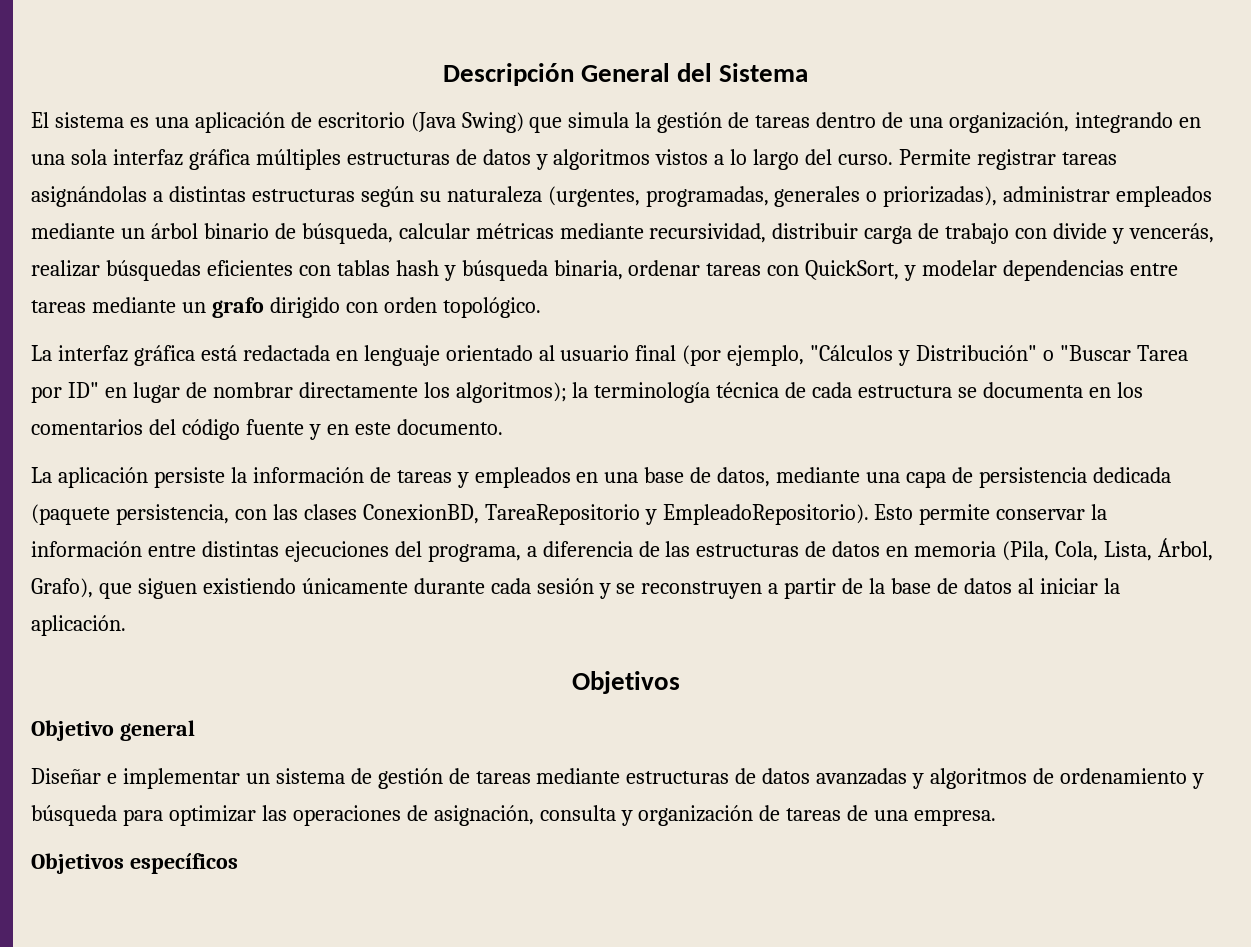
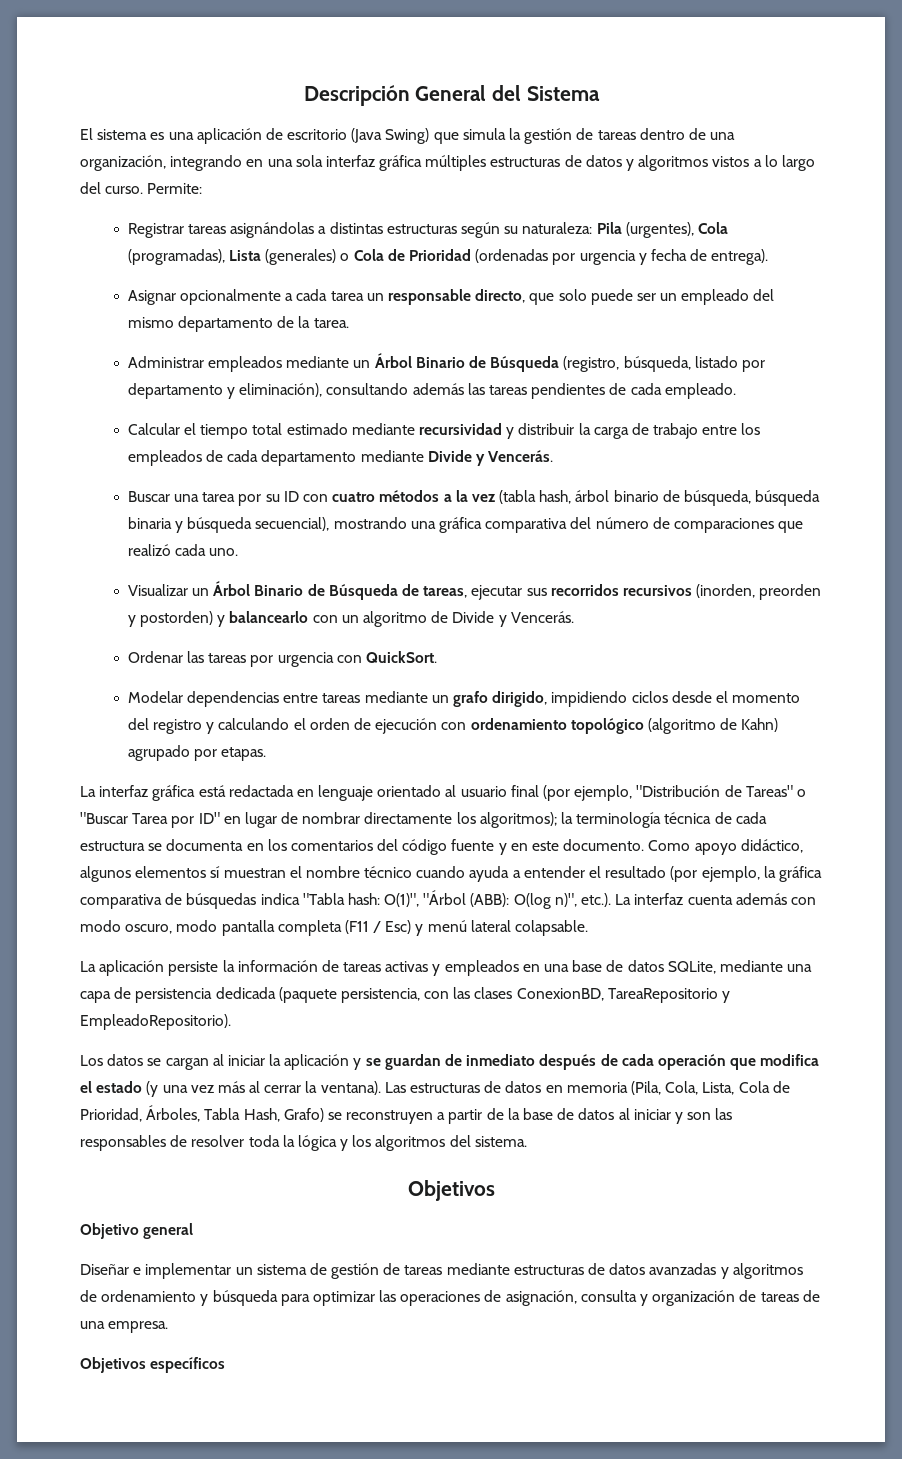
- Permite registrar tareas asignándolas a distintas estructuras según su naturaleza (urgentes, programadas, generales o priorizadas), administrar empleados mediante un árbol binario de búsqueda, calcular métricas mediante recursividad, distribuir carga de trabajo con divide y vencerás, realizar búsquedas eficientes con tablas hash y búsqueda binaria, ordenar tareas con QuickSort, y modelar dependencias entre tareas mediante un grafo dirigido con orden topológico.
+ Permite:
+ Registrar tareas asignándolas a distintas estructuras según su naturaleza: Pila (urgentes), Cola (programadas), Lista (generales) o Cola de Prioridad (ordenadas por urgencia y fecha de entrega).
+ Asignar opcionalmente a cada tarea un responsable directo, que solo puede ser un empleado del mismo departamento de la tarea.
+ Administrar empleados mediante un Árbol Binario de Búsqueda (registro, búsqueda, listado por departamento y eliminación), consultando además las tareas pendientes de cada empleado.
+ Calcular el tiempo total estimado mediante recursividad y distribuir la carga de trabajo entre los empleados de cada departamento mediante Divide y Vencerás.
+ Buscar una tarea por su ID con cuatro métodos a la vez (tabla hash, árbol binario de búsqueda, búsqueda binaria y búsqueda secuencial), mostrando una gráfica comparativa del número de comparaciones que realizó cada uno.
+ Visualizar un Árbol Binario de Búsqueda de tareas, ejecutar sus recorridos recursivos (inorden, preorden y postorden) y balancearlo con un algoritmo de Divide y Vencerás.
+ Ordenar las tareas por urgencia con QuickSort.
+ Modelar dependencias entre tareas mediante un grafo dirigido, impidiendo ciclos desde el momento del registro y calculando el orden de ejecución con ordenamiento topológico (algoritmo de Kahn) agrupado por etapas.
- La interfaz gráfica está redactada en lenguaje orientado al usuario final (por ejemplo, "Cálculos y Distribución" o "Buscar Tarea por ID" en lugar de nombrar directamente los algoritmos); la terminología técnica de cada estructura se documenta en los comentarios del código fuente y en este documento.
+ La interfaz gráfica está redactada en lenguaje orientado al usuario final (por ejemplo, "Distribución de Tareas" o "Buscar Tarea por ID" en lugar de nombrar directamente los algoritmos); la terminología técnica de cada estructura se documenta en los comentarios del código fuente y en este documento. Como apoyo didáctico, algunos elementos sí muestran el nombre técnico cuando ayuda a entender el resultado (por ejemplo, la gráfica comparativa de búsquedas indica "Tabla hash: O(1)", "Árbol (ABB): O(log n)", etc.). La interfaz cuenta además con modo oscuro, modo pantalla completa (F11 / Esc) y menú lateral colapsable.
- La aplicación persiste la información de tareas y empleados en una base de datos, mediante una capa de persistencia dedicada (paquete persistencia, con las clases ConexionBD, TareaRepositorio y EmpleadoRepositorio). Esto permite conservar la información entre distintas ejecuciones del programa, a diferencia de las estructuras de datos en memoria (Pila, Cola, Lista, Árbol, Grafo), que siguen existiendo únicamente durante cada sesión y se reconstruyen a partir de la base de datos al iniciar la aplicación.
+ La aplicación persiste la información de tareas activas y empleados en una base de datos SQLite, mediante una capa de persistencia dedicada (paquete persistencia, con las clases ConexionBD, TareaRepositorio y EmpleadoRepositorio).
+ Los datos se cargan al iniciar la aplicación y se guardan de inmediato después de cada operación que modifica el estado (y una vez más al cerrar la ventana). Las estructuras de datos en memoria (Pila, Cola, Lista, Cola de Prioridad, Árboles, Tabla Hash, Grafo) se reconstruyen a partir de la base de datos al iniciar y son las responsables de resolver toda la lógica y los algoritmos del sistema.

